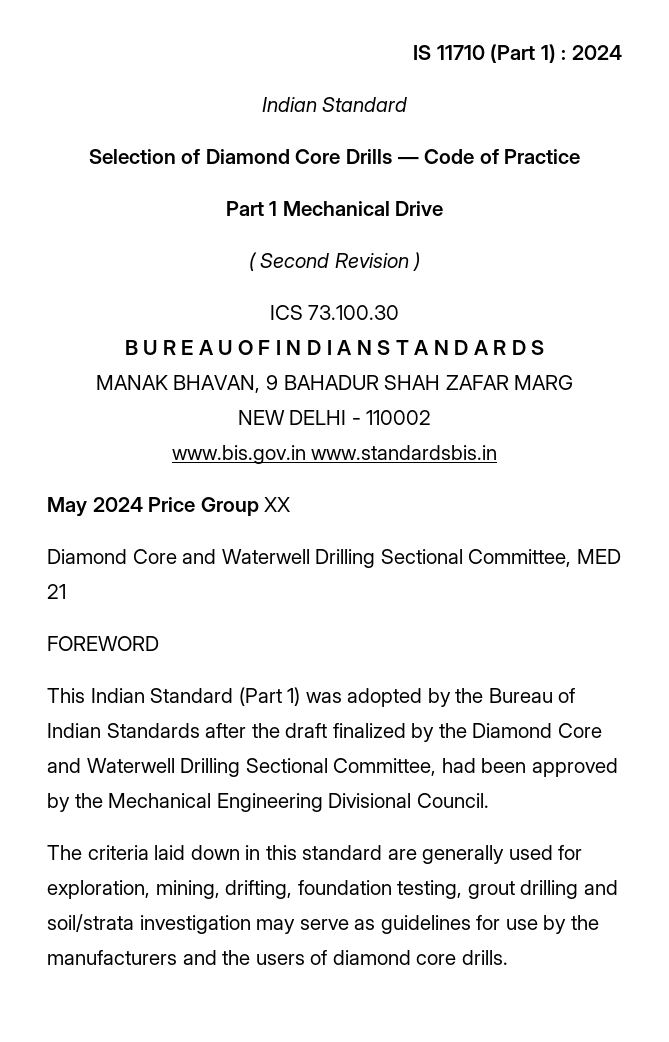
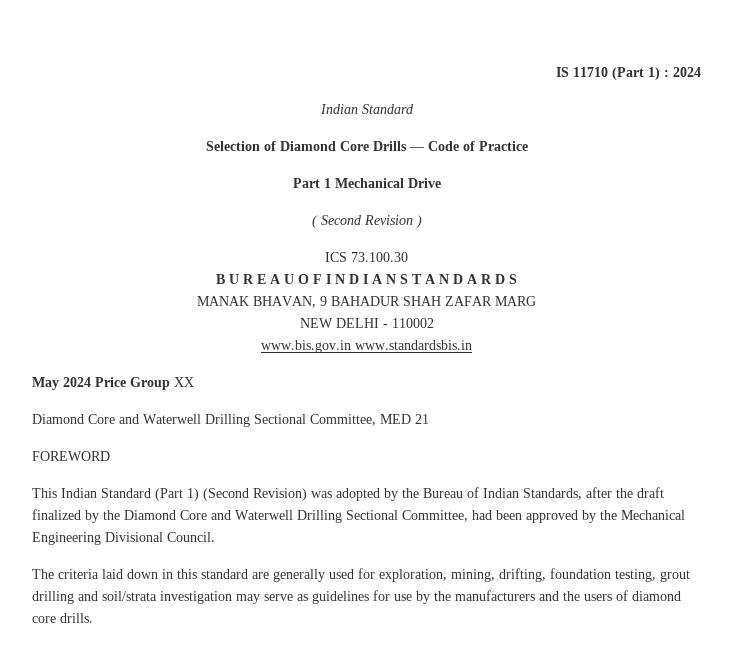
- This Indian Standard (Part 1) was adopted by the Bureau of Indian Standards after the draft finalized by the Diamond Core and Waterwell Drilling Sectional Committee, had been approved by the Mechanical Engineering Divisional Council.
+ This Indian Standard (Part 1) (Second Revision) was adopted by the Bureau of Indian Standards, after the draft finalized by the Diamond Core and Waterwell Drilling Sectional Committee, had been approved by the Mechanical Engineering Divisional Council.

